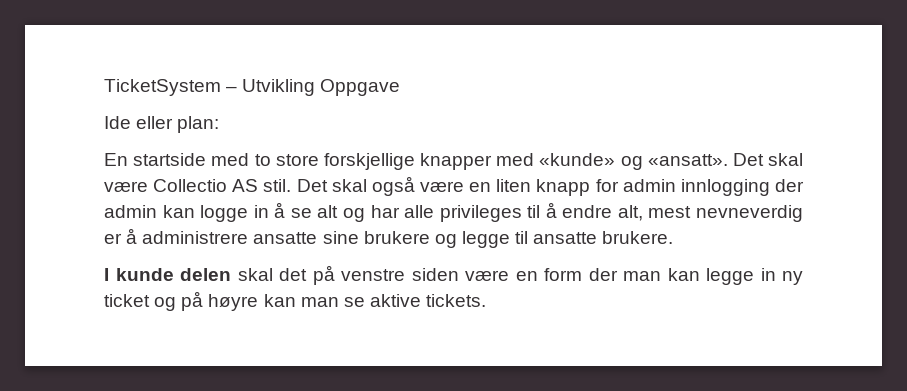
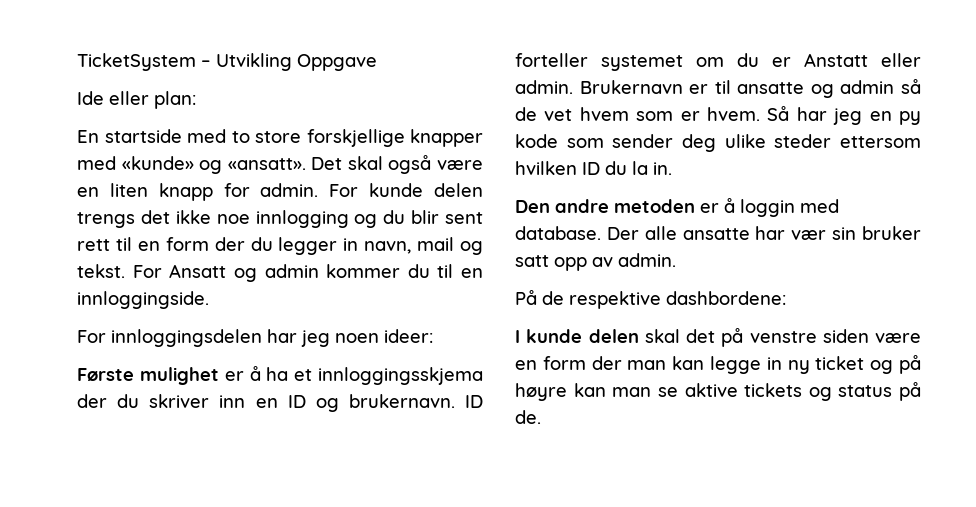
- Det skal være Collectio AS stil. Det skal også være en liten knapp for admin innlogging der admin kan logge in å se alt og har alle privileges til å endre alt, mest nevneverdig er å administrere ansatte sine brukere og legge til ansatte brukere.
+ Det skal også være en liten knapp for admin. For kunde delen trengs det ikke noe innlogging og du blir sent rett til en form der du legger in navn, mail og tekst. For Ansatt og admin kommer du til en innloggingside.
+ For innloggingsdelen har jeg noen ideer:
+ Første mulighet er å ha et innloggingsskjema der du skriver inn en ID og brukernavn. ID forteller systemet om du er Anstatt eller admin. Brukernavn er til ansatte og admin så de vet hvem som er hvem. Så har jeg en py kode som sender deg ulike steder ettersom hvilken ID du la in.
+ Den andre metoden er å loggin med database. Der alle ansatte har vær sin bruker satt opp av admin.
+ På de respektive dashbordene:
- I kunde delen skal det på venstre siden være en form der man kan legge in ny ticket og på høyre kan man se aktive tickets.
+ I kunde delen skal det på venstre siden være en form der man kan legge in ny ticket og på høyre kan man se aktive tickets og status på de.

